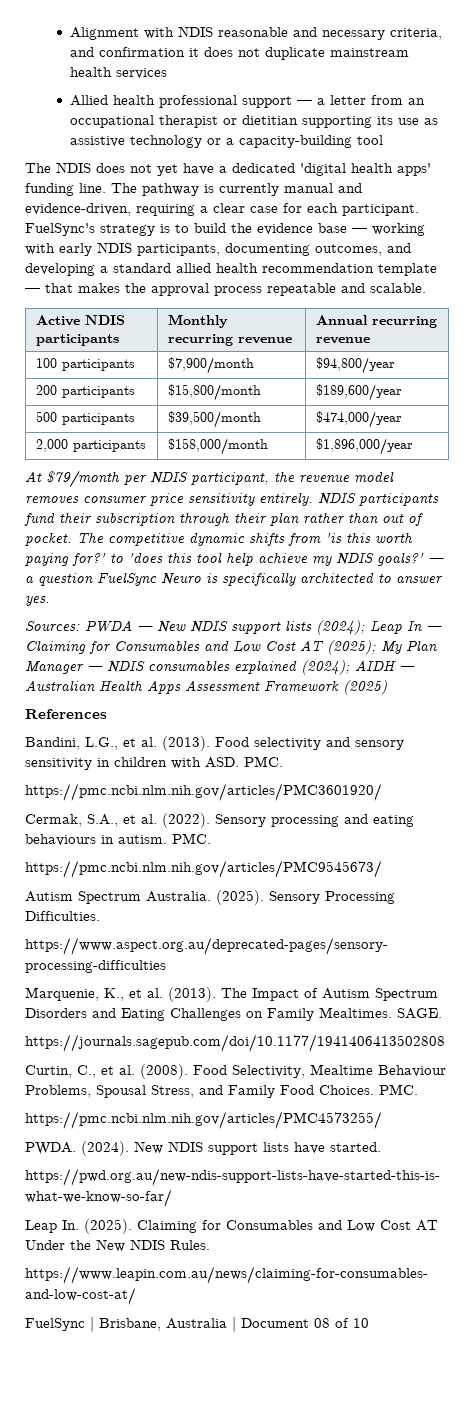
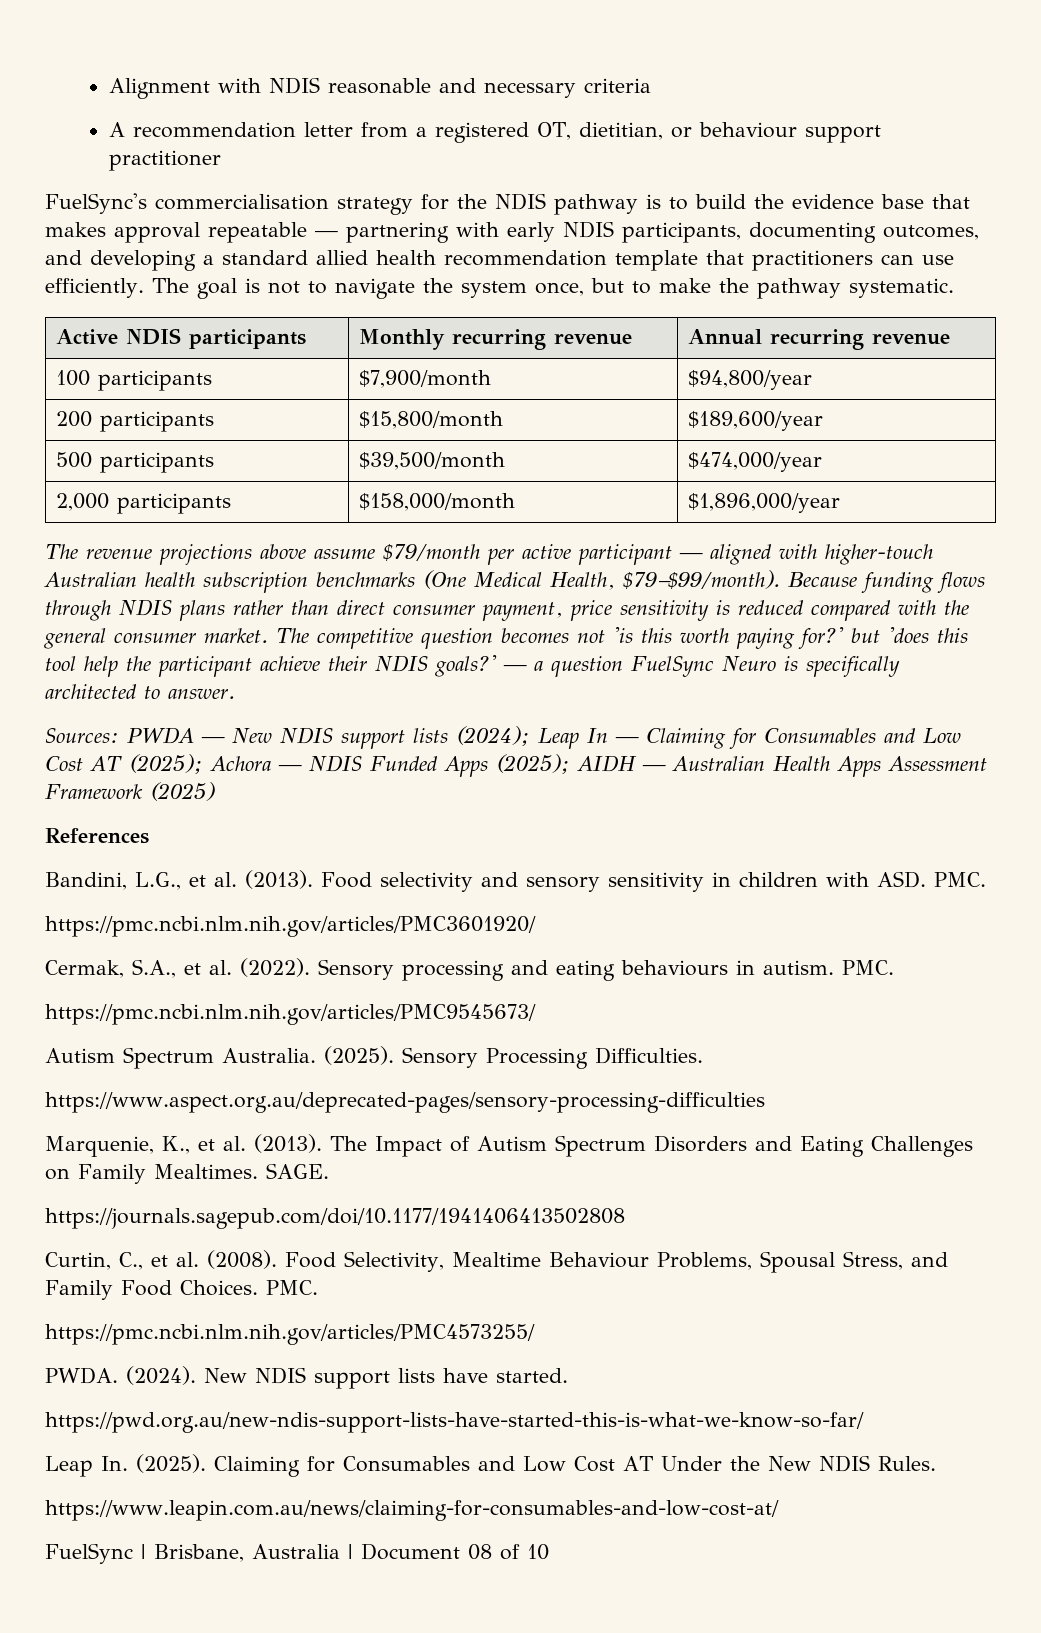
- Alignment with NDIS reasonable and necessary criteria, and confirmation it does not duplicate mainstream health services
- Allied health professional support — a letter from an occupational therapist or dietitian supporting its use as assistive technology or a capacity-building tool
- The NDIS does not yet have a dedicated 'digital health apps' funding line. The pathway is currently manual and evidence-driven, requiring a clear case for each participant. FuelSync's strategy is to build the evidence base — working with early NDIS participants, documenting outcomes, and developing a standard allied health recommendation template — that makes the approval process repeatable and scalable.
+ Alignment with NDIS reasonable and necessary criteria
+ A recommendation letter from a registered OT, dietitian, or behaviour support practitioner
+ FuelSync's commercialisation strategy for the NDIS pathway is to build the evidence base that makes approval repeatable — partnering with early NDIS participants, documenting outcomes, and developing a standard allied health recommendation template that practitioners can use efficiently. The goal is not to navigate the system once, but to make the pathway systematic.
- At $79/month per NDIS participant, the revenue model removes consumer price sensitivity entirely. NDIS participants fund their subscription through their plan rather than out of pocket. The competitive dynamic shifts from 'is this worth paying for?' to 'does this tool help achieve my NDIS goals?'
+ The revenue projections above assume $79/month per active participant — aligned with higher-touch Australian health subscription benchmarks (One Medical Health, $79–$99/month). Because funding flows through NDIS plans rather than direct consumer payment, price sensitivity is reduced compared with the general consumer market. The competitive question becomes not 'is this worth paying for?' but 'does this tool help the participant achieve their NDIS goals?'
- — a question FuelSync Neuro is specifically architected to answer yes.
+ — a question FuelSync Neuro is specifically architected to answer.
- Sources: PWDA — New NDIS support lists (2024); Leap In — Claiming for Consumables and Low Cost AT (2025); My Plan Manager — NDIS consumables explained (2024); AIDH — Australian Health Apps Assessment Framework (2025)
+ Sources: PWDA — New NDIS support lists (2024); Leap In — Claiming for Consumables and Low Cost AT (2025); Achora — NDIS Funded Apps (2025); AIDH — Australian Health Apps Assessment Framework (2025)

